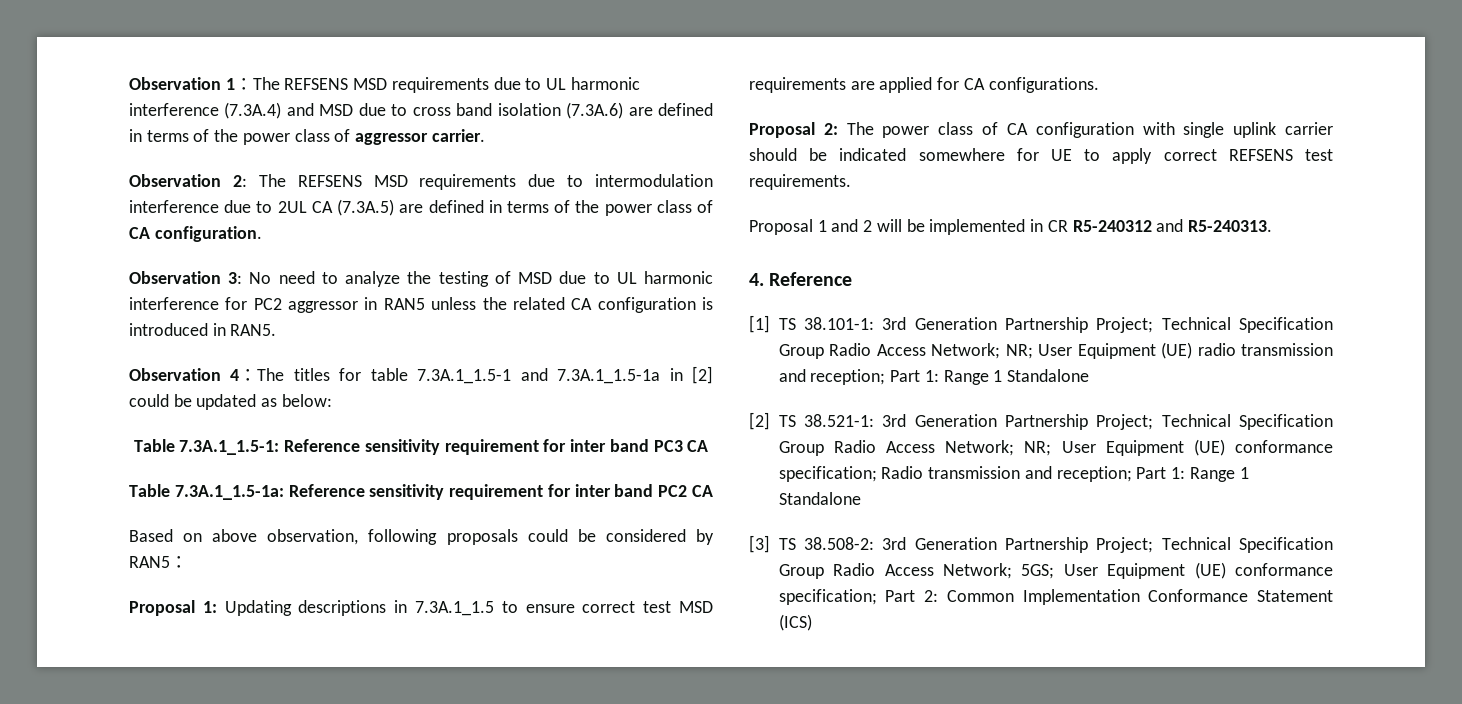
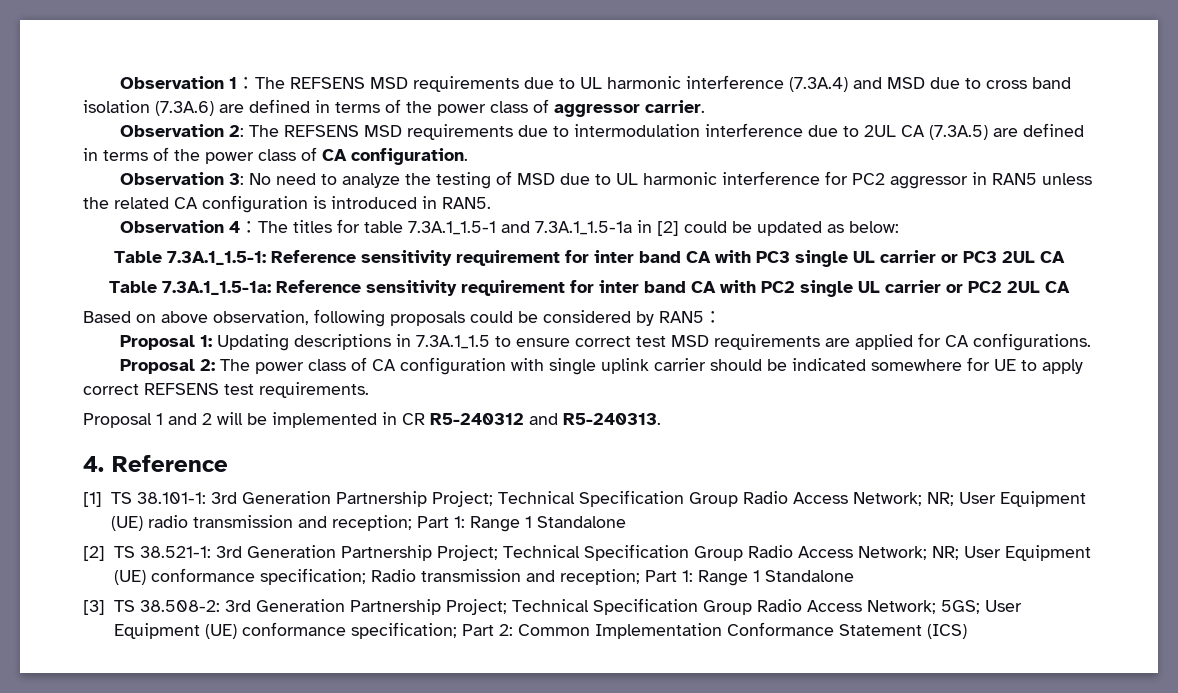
- Table 7.3A.1_1.5-1: Reference sensitivity requirement for inter band PC3 CA
+ Table 7.3A.1_1.5-1: Reference sensitivity requirement for inter band CA with PC3 single UL carrier or PC3 2UL CA
- Table 7.3A.1_1.5-1a: Reference sensitivity requirement for inter band PC2 CA
+ Table 7.3A.1_1.5-1a: Reference sensitivity requirement for inter band CA with PC2 single UL carrier or PC2 2UL CA

